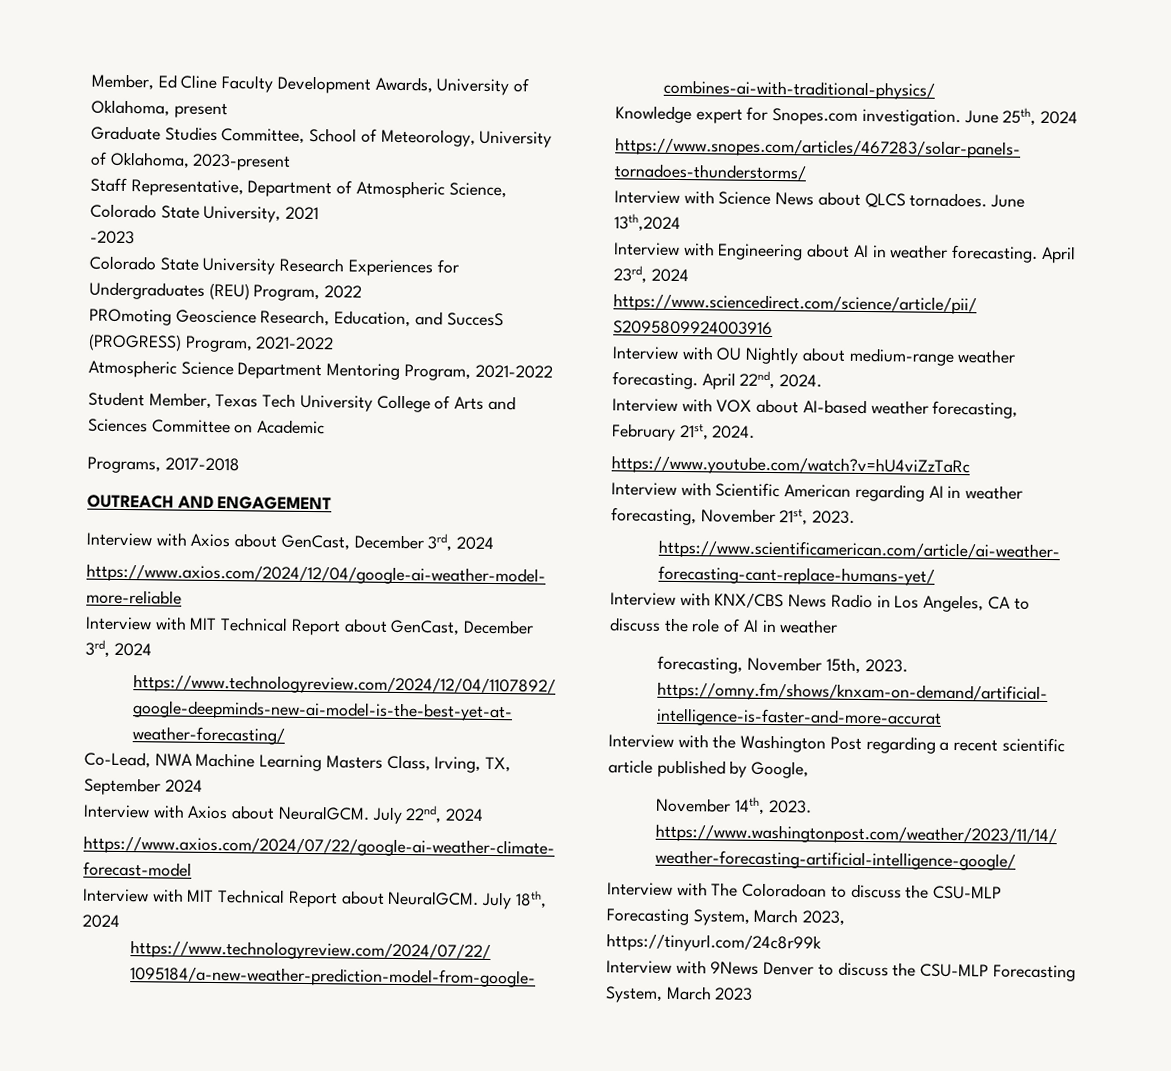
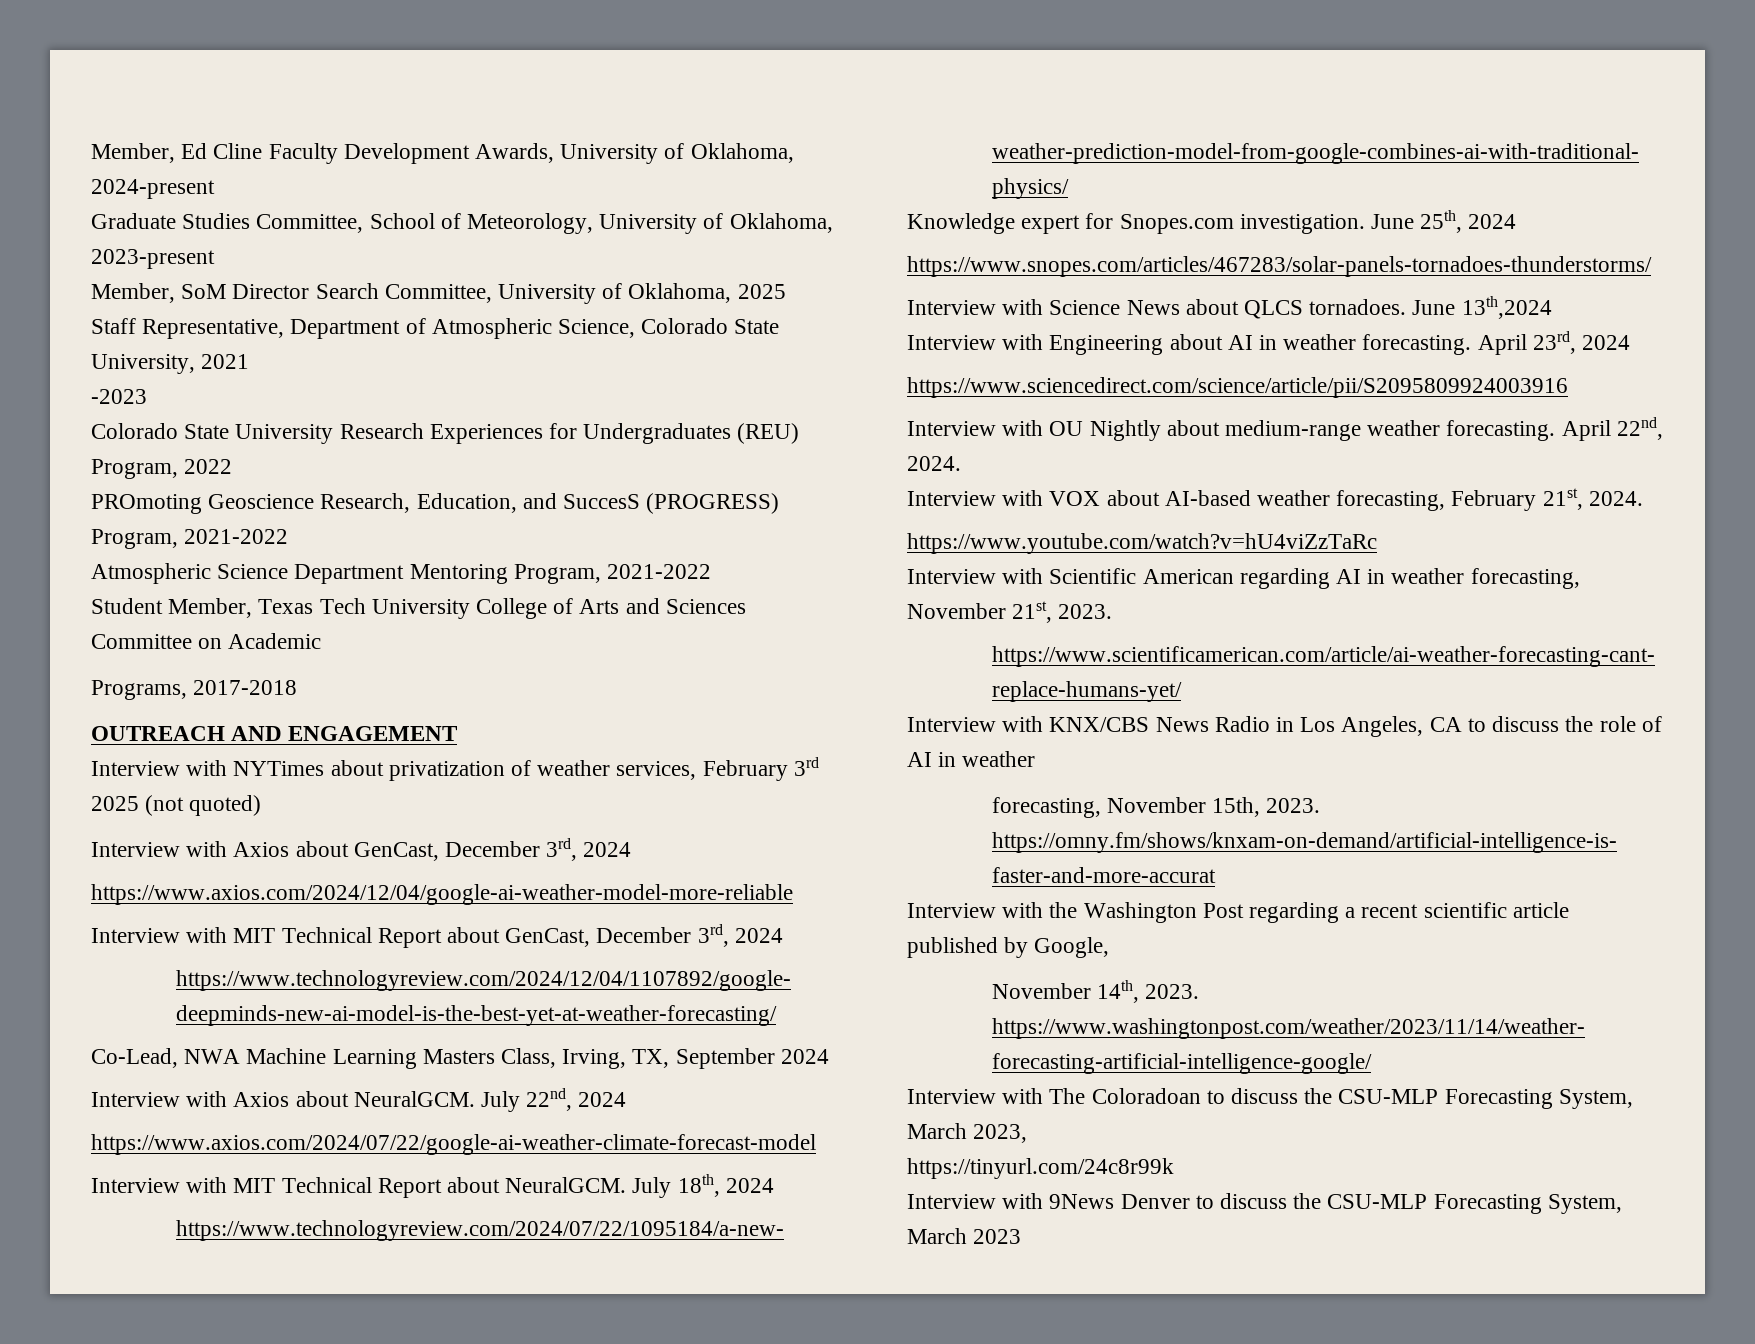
- Member, Ed Cline Faculty Development Awards, University of Oklahoma, present
+ Member, Ed Cline Faculty Development Awards, University of Oklahoma, 2024-present
+ Member, SoM Director Search Committee, University of Oklahoma, 2025
+ Interview with NYTimes about privatization of weather services, February 3rd 2025 (not quoted)

